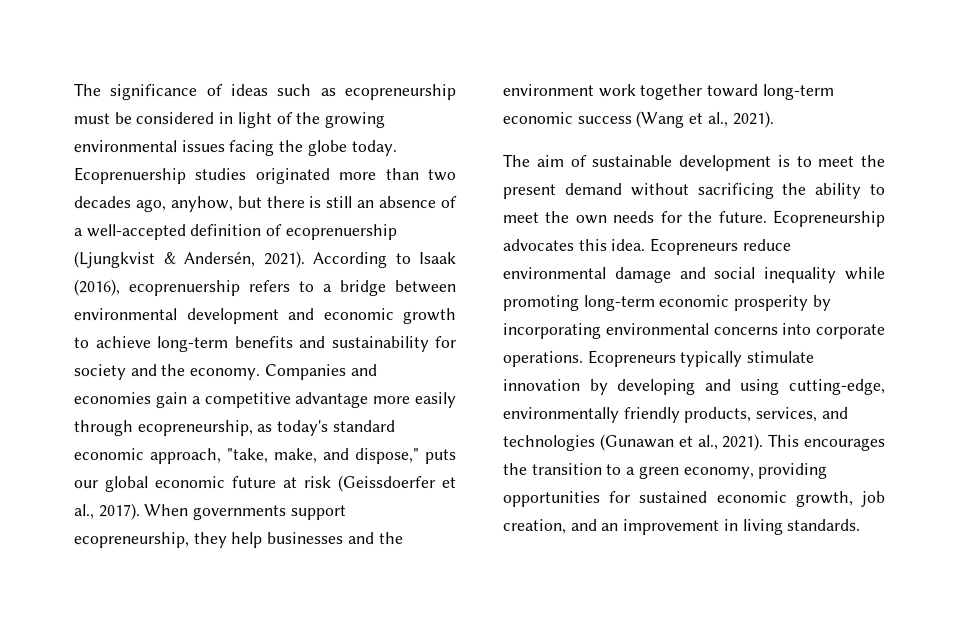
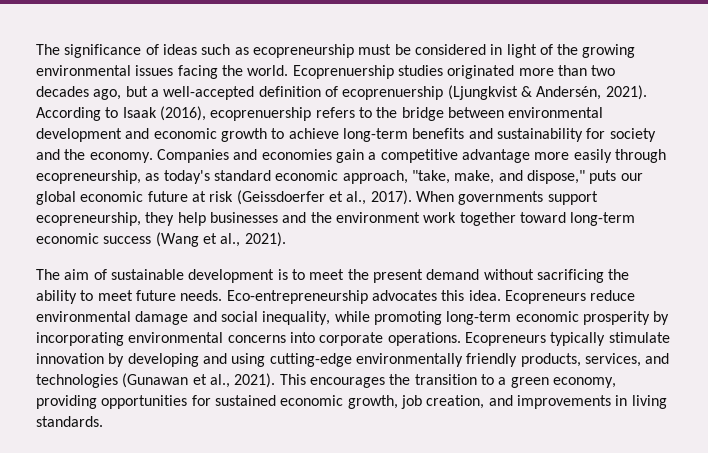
- The significance of ideas such as ecopreneurship must be considered in light of the growing environmental issues facing the globe today.
+ The significance of ideas such as ecopreneurship must be considered in light of the growing environmental issues facing the world.
- Ecoprenuership studies originated more than two decades ago, anyhow, but there is still an absence of a well-accepted definition of ecoprenuership (Ljungkvist & Andersén, 2021).
+ Ecoprenuership studies originated more than two decades ago, but a well-accepted definition of ecoprenuership (Ljungkvist & Andersén, 2021).
- According to Isaak (2016), ecoprenuership refers to a bridge between environmental development and economic growth to achieve long-term benefits and sustainability for society and the economy.
+ According to Isaak (2016), ecoprenuership refers to the bridge between environmental development and economic growth to achieve long-term benefits and sustainability for society and the economy.
- The aim of sustainable development is to meet the present demand without sacrificing the ability to meet the own needs for the future. Ecopreneurship advocates this idea.
+ The aim of sustainable development is to meet the present demand without sacrificing the ability to meet future needs. Eco-entrepreneurship advocates this idea.
- Ecopreneurs reduce environmental damage and social inequality while promoting long-term economic prosperity by incorporating environmental concerns into corporate operations.
+ Ecopreneurs reduce environmental damage and social inequality, while promoting long-term economic prosperity by incorporating environmental concerns into corporate operations.
- Ecopreneurs typically stimulate innovation by developing and using cutting-edge, environmentally friendly products, services, and technologies (Gunawan et al., 2021).
+ Ecopreneurs typically stimulate innovation by developing and using cutting-edge environmentally friendly products, services, and technologies (Gunawan et al., 2021).
- This encourages the transition to a green economy, providing opportunities for sustained economic growth, job creation, and an improvement in living standards.
+ This encourages the transition to a green economy, providing opportunities for sustained economic growth, job creation, and improvements in living standards.

